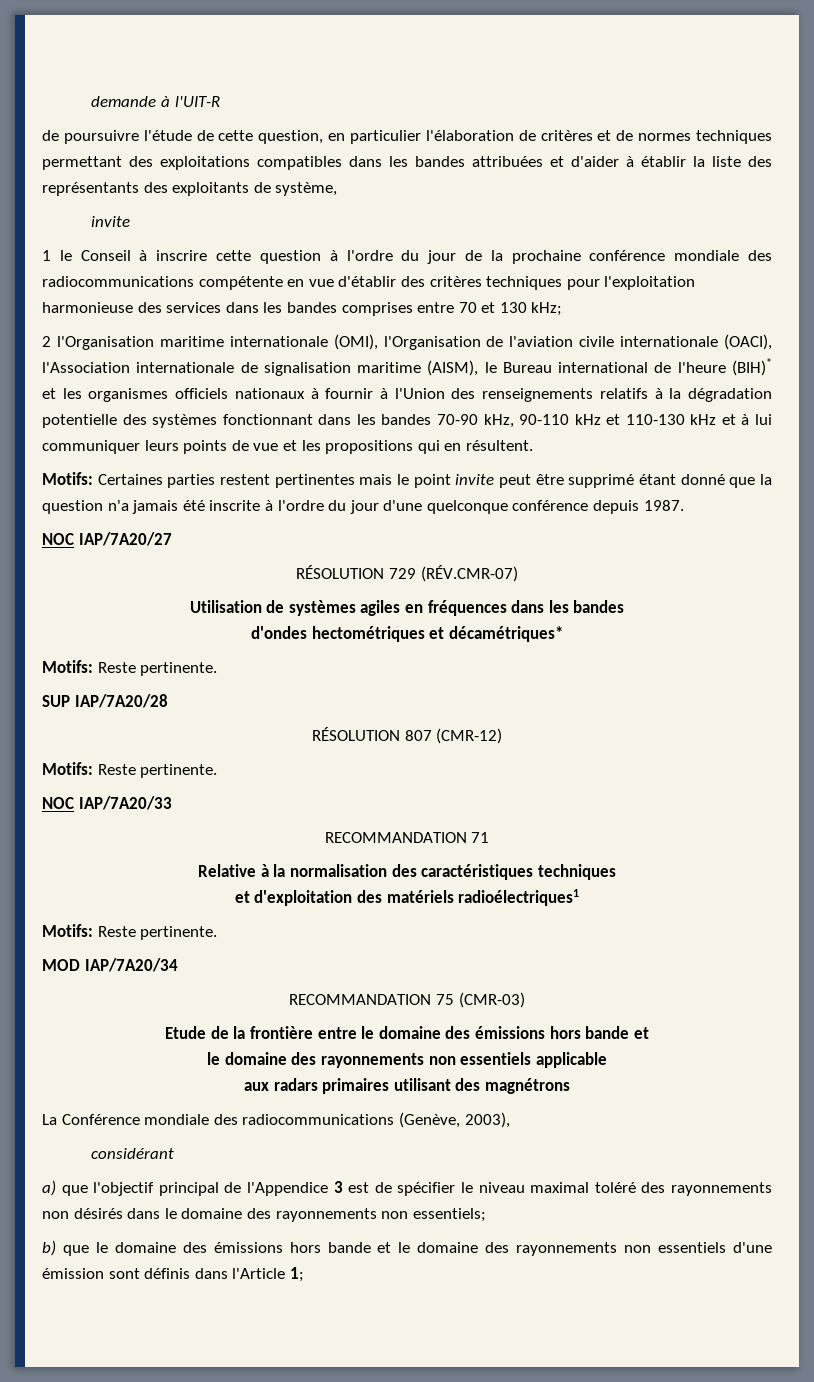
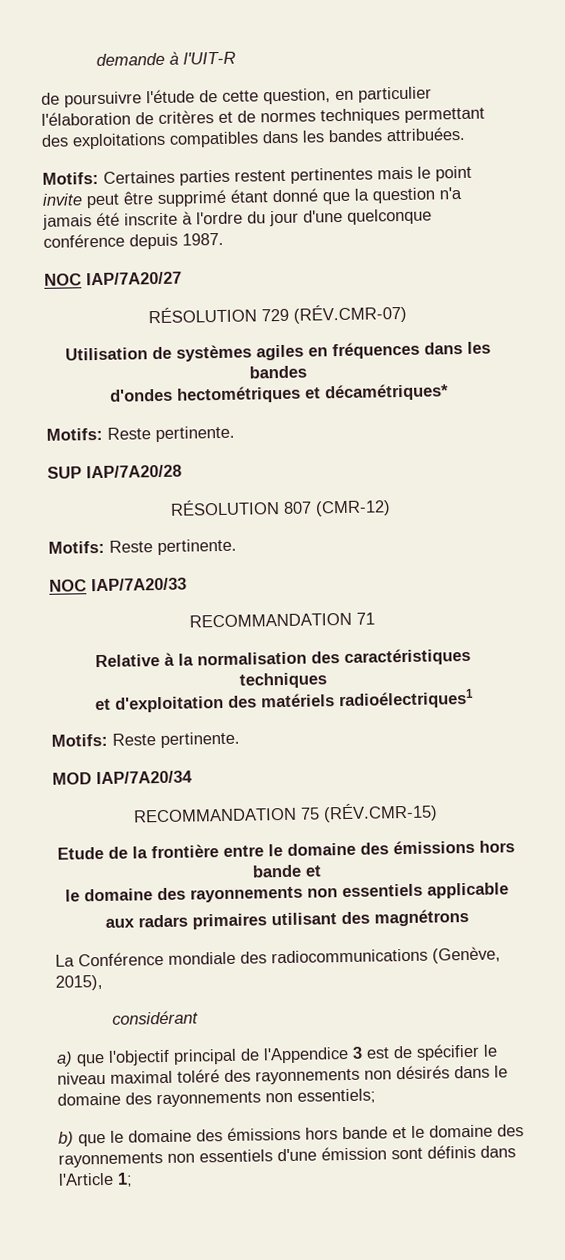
- de poursuivre l'étude de cette question, en particulier l'élaboration de critères et de normes techniques permettant des exploitations compatibles dans les bandes attribuées et d'aider à établir la liste des représentants des exploitants de système,
- invite
- 1 le Conseil à inscrire cette question à l'ordre du jour de la prochaine conférence mondiale des radiocommunications compétente en vue d'établir des critères techniques pour l'exploitation harmonieuse des services dans les bandes comprises entre 70 et 130 kHz;
- 2 l'Organisation maritime internationale (OMI), l'Organisation de l'aviation civile internationale (OACI), l'Association internationale de signalisation maritime (AISM), le Bureau international de l'heure (BIH)* et les organismes officiels nationaux à fournir à l'Union des renseignements relatifs à la dégradation potentielle des systèmes fonctionnant dans les bandes 70-90 kHz, 90-110 kHz et 110-130 kHz et à lui communiquer leurs points de vue et les propositions qui en résultent.
+ de poursuivre l'étude de cette question, en particulier l'élaboration de critères et de normes techniques permettant des exploitations compatibles dans les bandes attribuées.
- RECOMMANDATION 75 (CMR-03)
+ RECOMMANDATION 75 (RÉV.CMR-15)
- La Conférence mondiale des radiocommunications (Genève, 2003),
+ La Conférence mondiale des radiocommunications (Genève, 2015),

